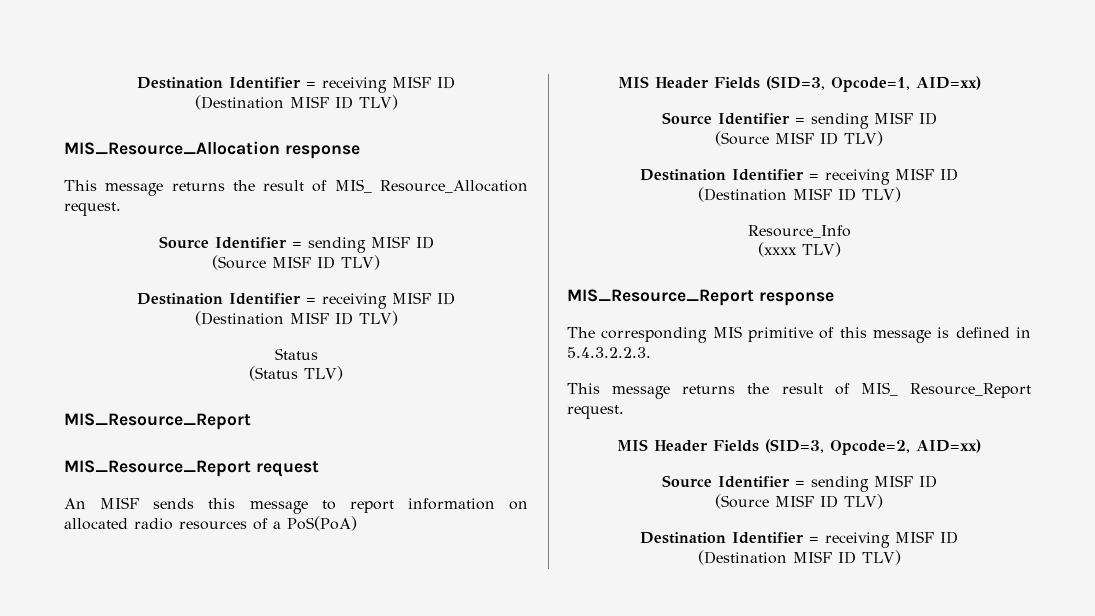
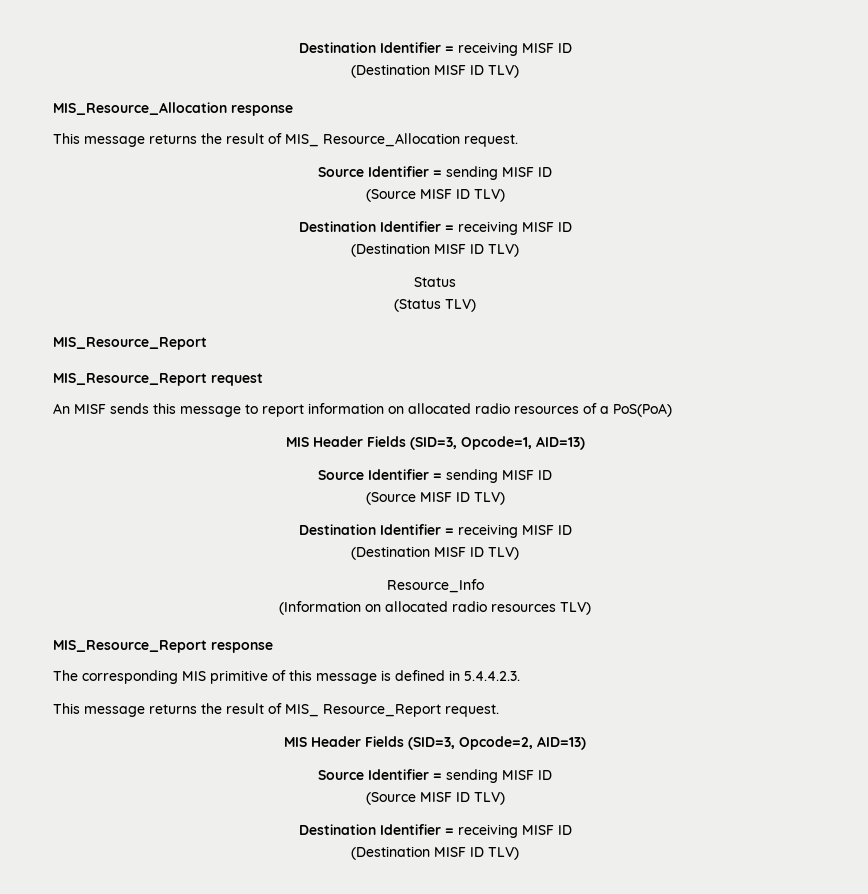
- MIS Header Fields (SID=3, Opcode=1, AID=xx)
+ MIS Header Fields (SID=3, Opcode=1, AID=13)
- (xxxx TLV)
+ (Information on allocated radio resources TLV)
- The corresponding MIS primitive of this message is defined in 5.4.3.2.2.3.
+ The corresponding MIS primitive of this message is defined in 5.4.4.2.3.
- MIS Header Fields (SID=3, Opcode=2, AID=xx)
+ MIS Header Fields (SID=3, Opcode=2, AID=13)

